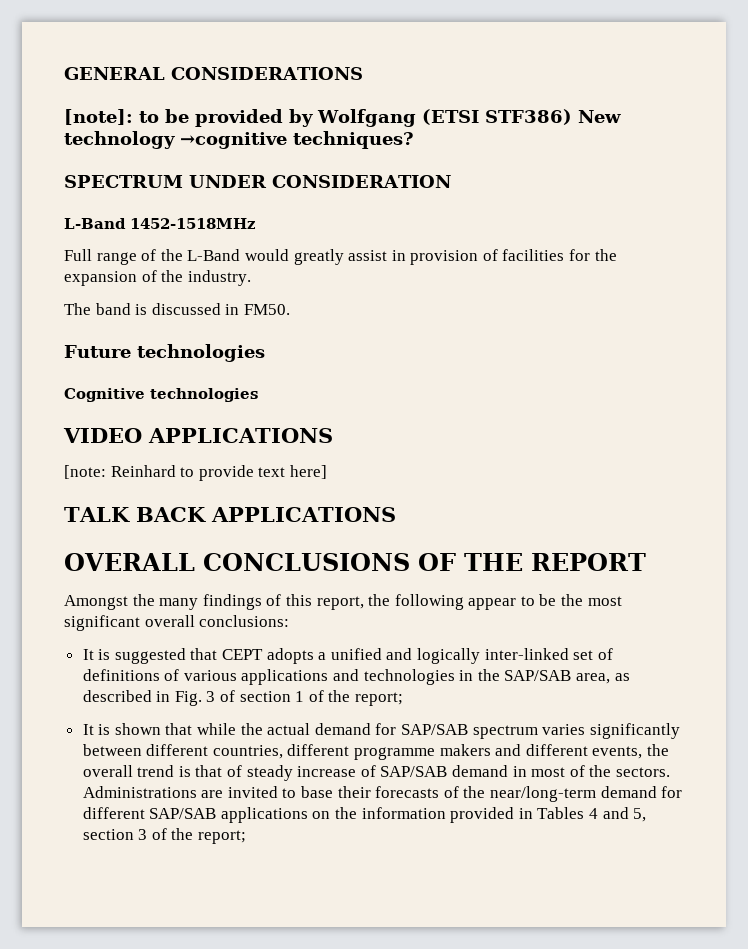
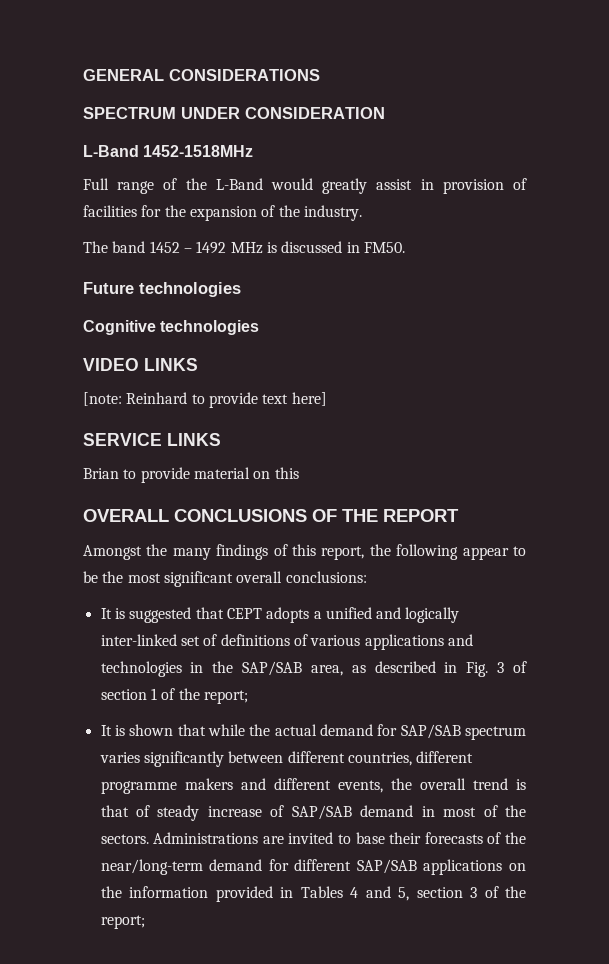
- [note]: to be provided by Wolfgang (ETSI STF386) New technology →cognitive techniques?
- The band is discussed in FM50.
+ The band 1452 – 1492 MHz is discussed in FM50.
- VIDEO APPLICATIONS
+ VIDEO LINKS
- TALK BACK APPLICATIONS
+ SERVICE LINKS
+ Brian to provide material on this

